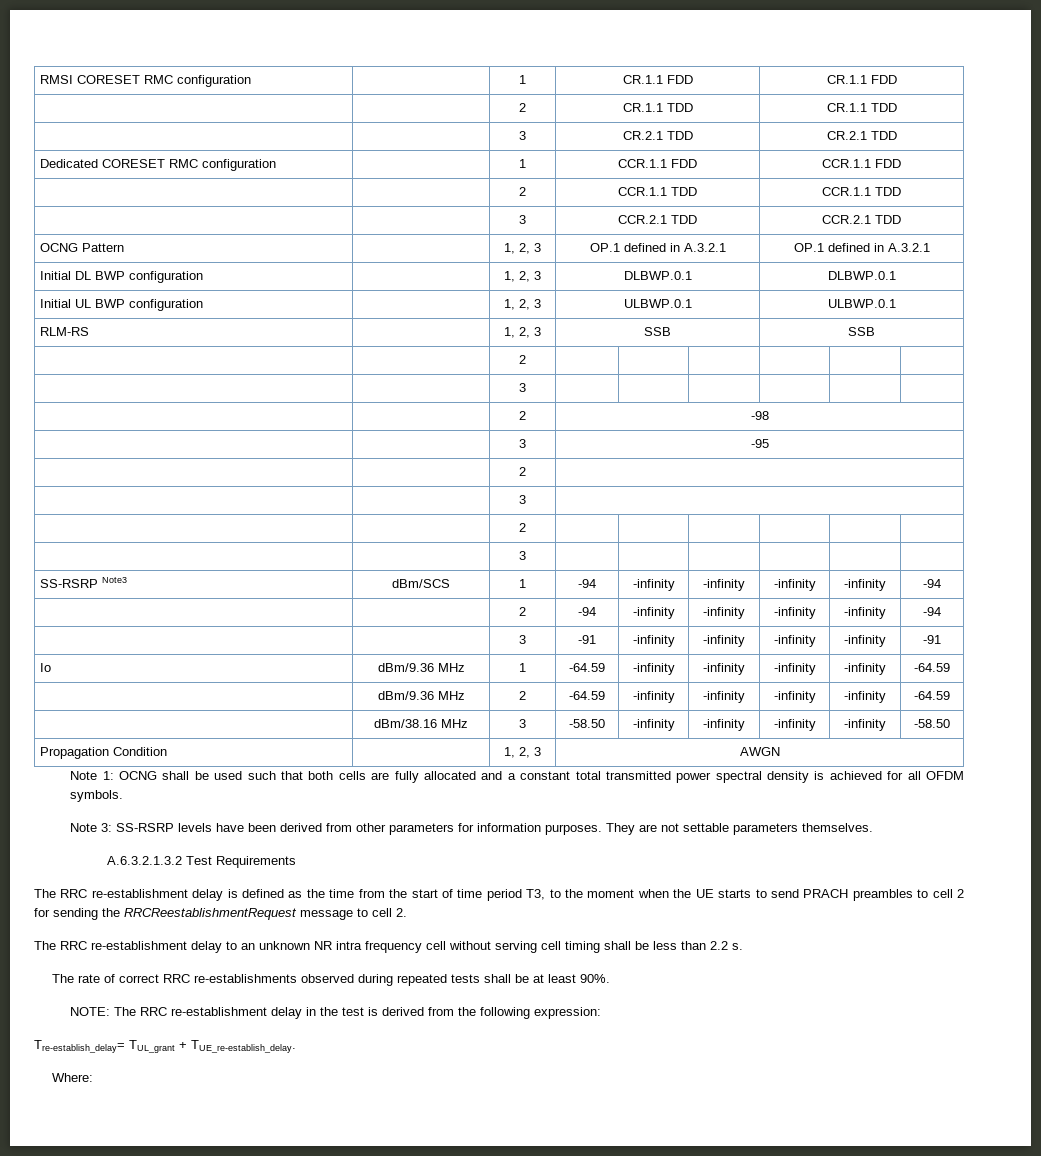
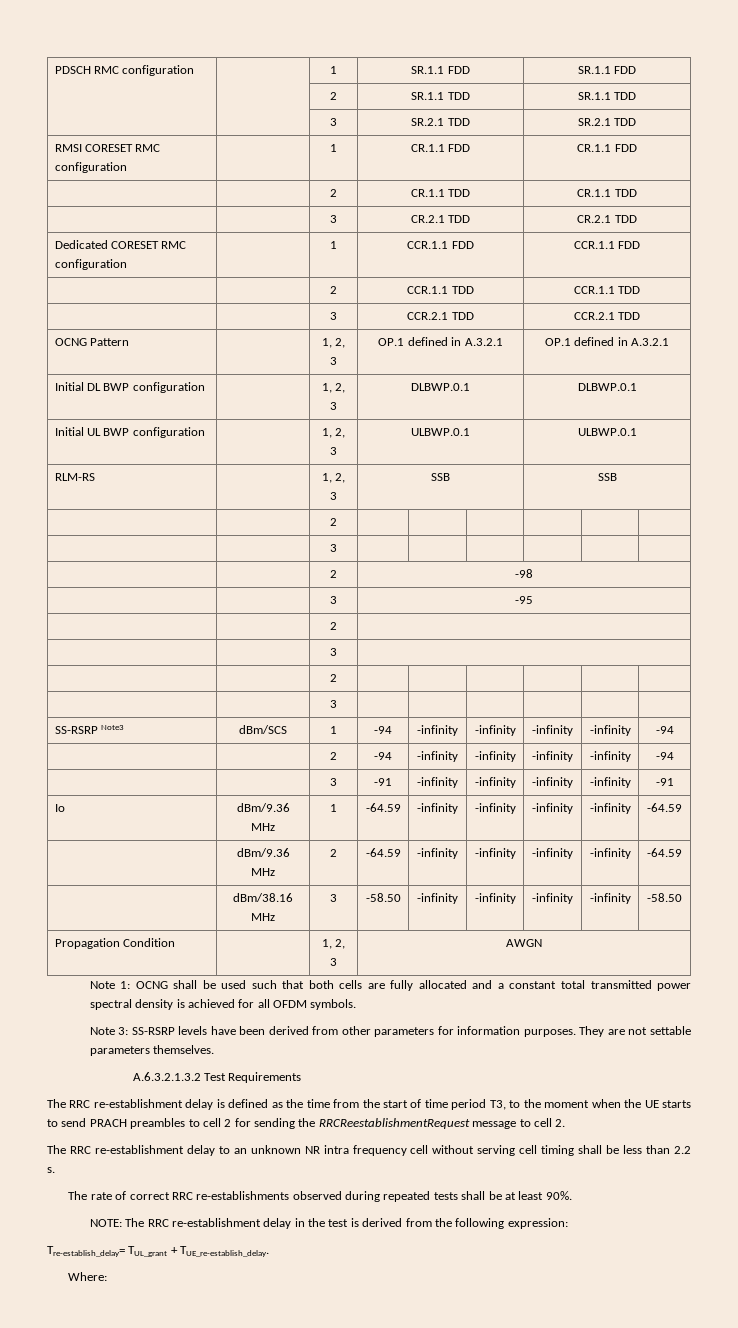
+ PDSCH RMC configuration | | 1 | SR.1.1 FDD | SR.1.1 FDD
+ | | 2 | SR.1.1 TDD | SR.1.1 TDD
+ | | 3 | SR.2.1 TDD | SR.2.1 TDD

